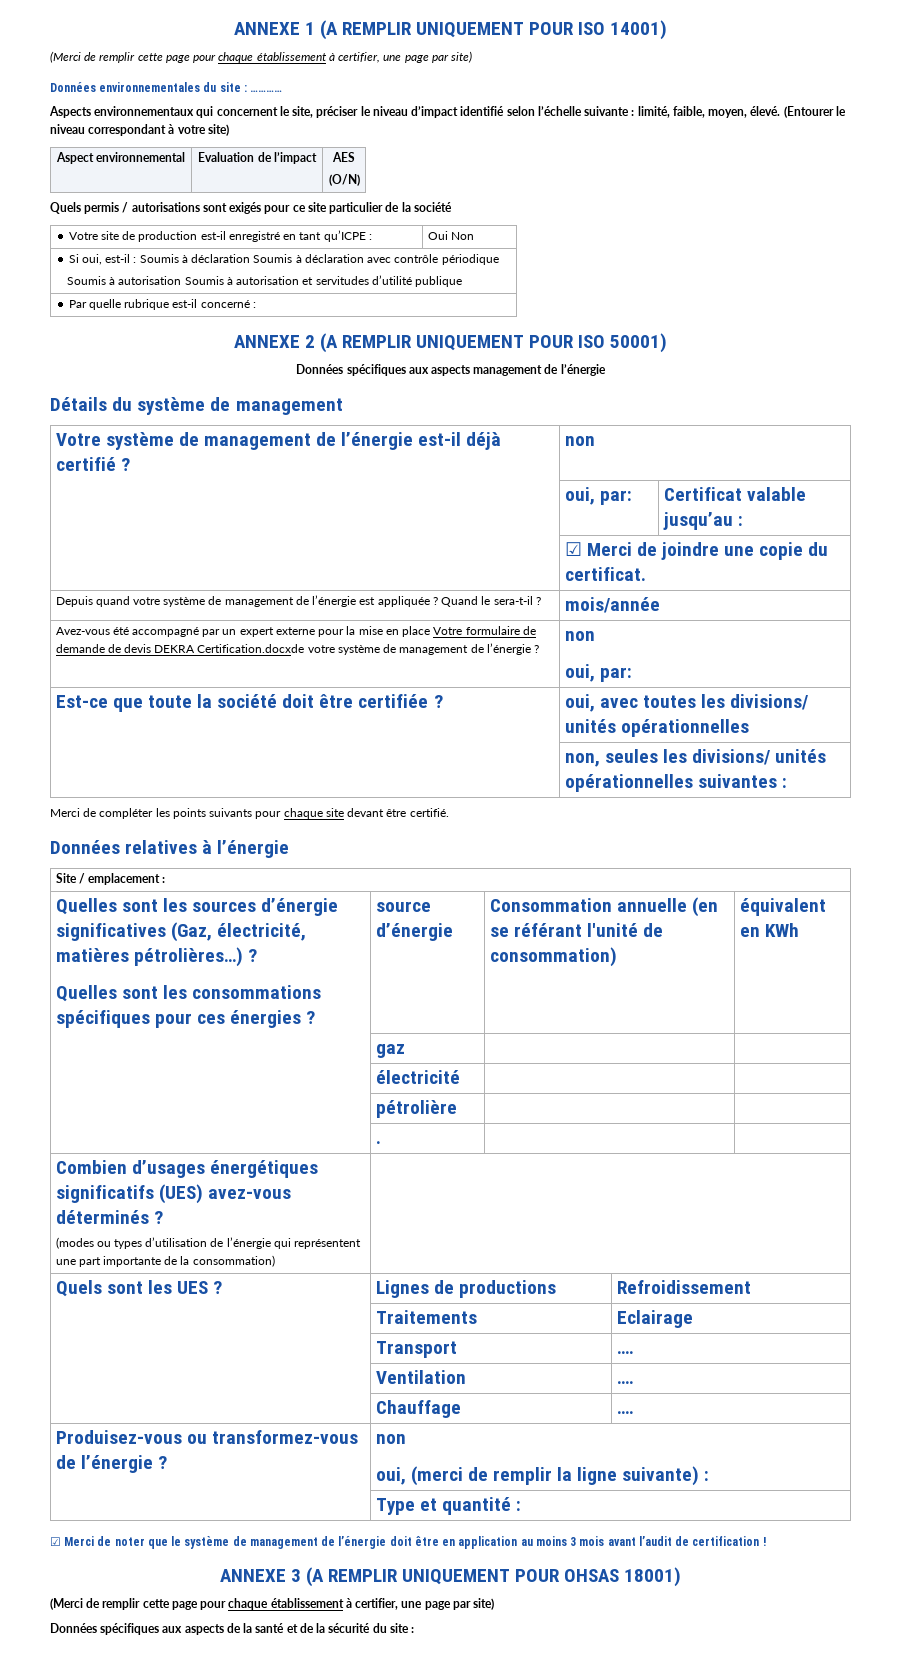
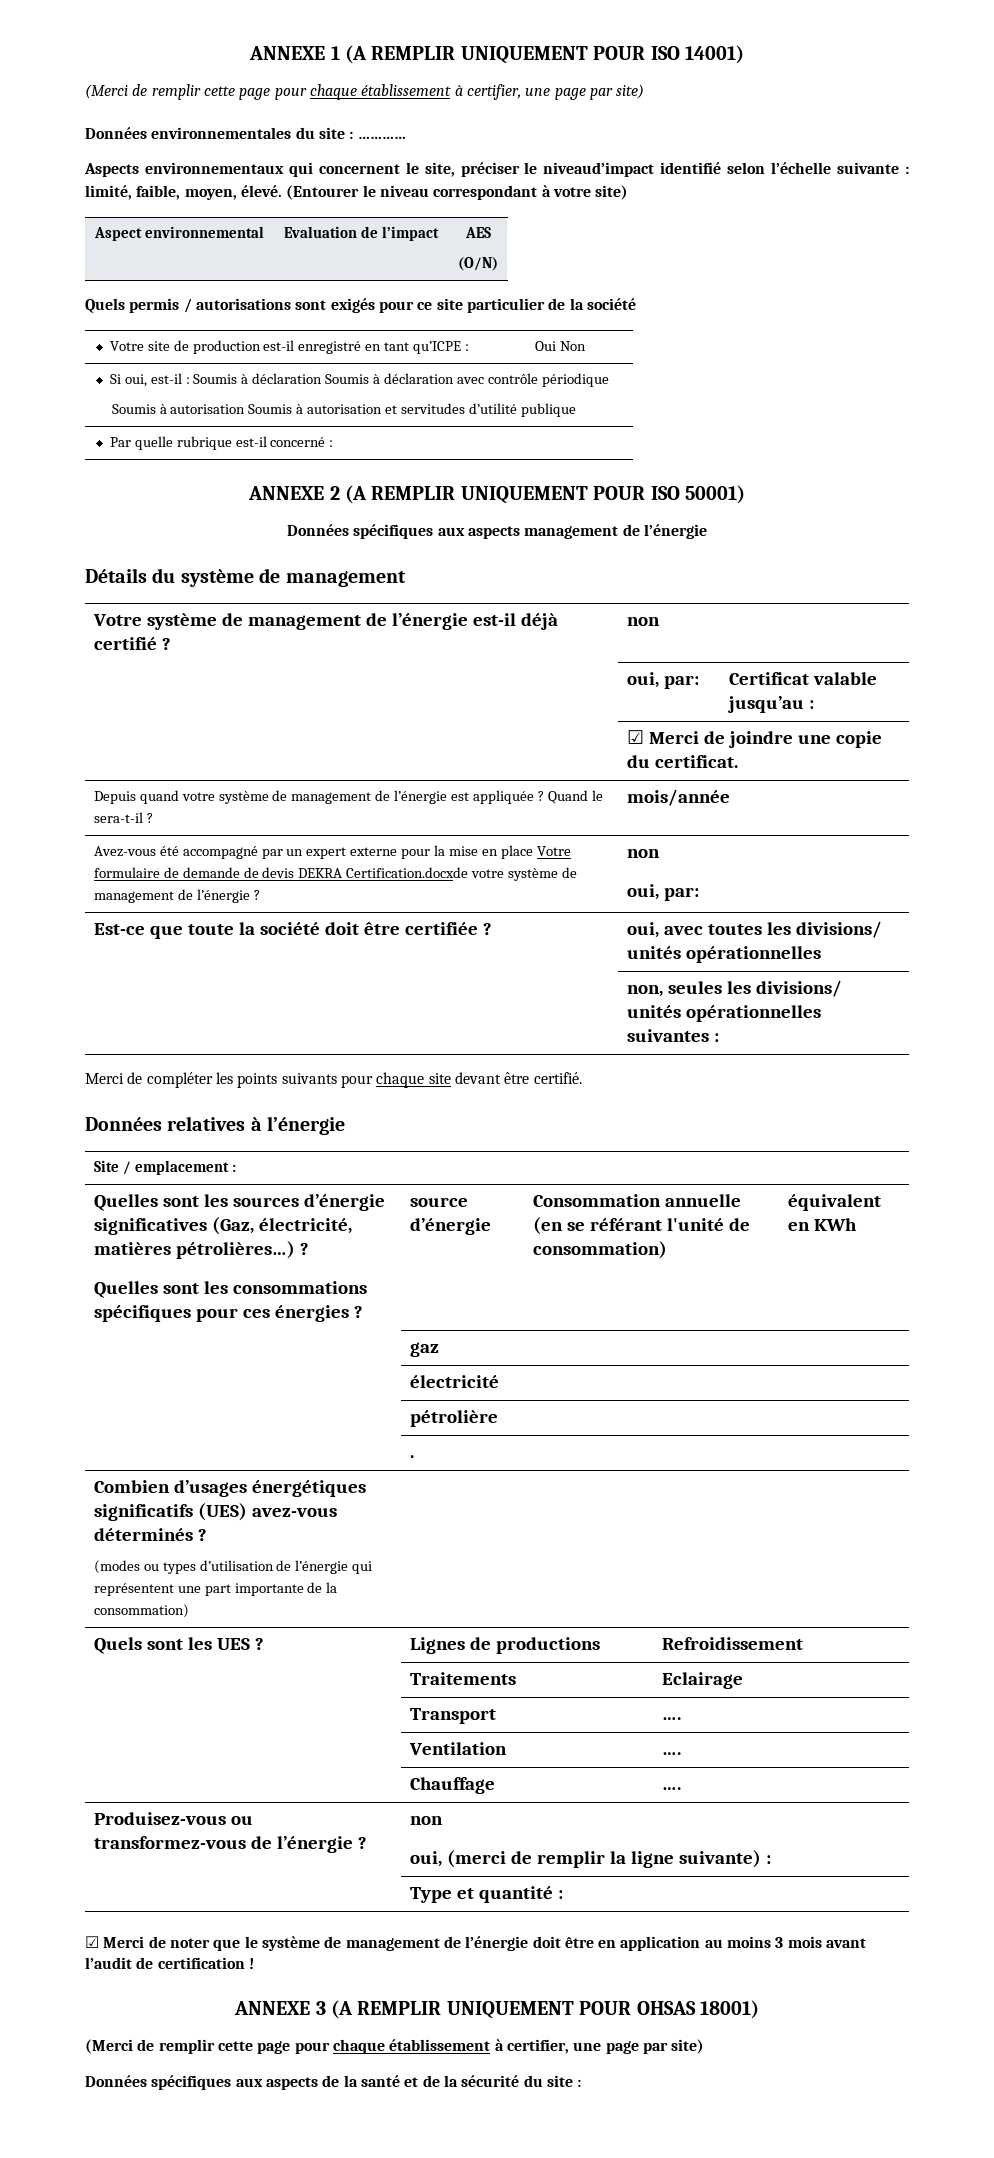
- Aspects environnementaux qui concernent le site, préciser le niveau d’impact identifié selon l’échelle suivante : limité, faible, moyen, élevé.
+ Aspects environnementaux qui concernent le site, préciser le niveaud’impact identifié selon l’échelle suivante : limité, faible, moyen, élevé.

